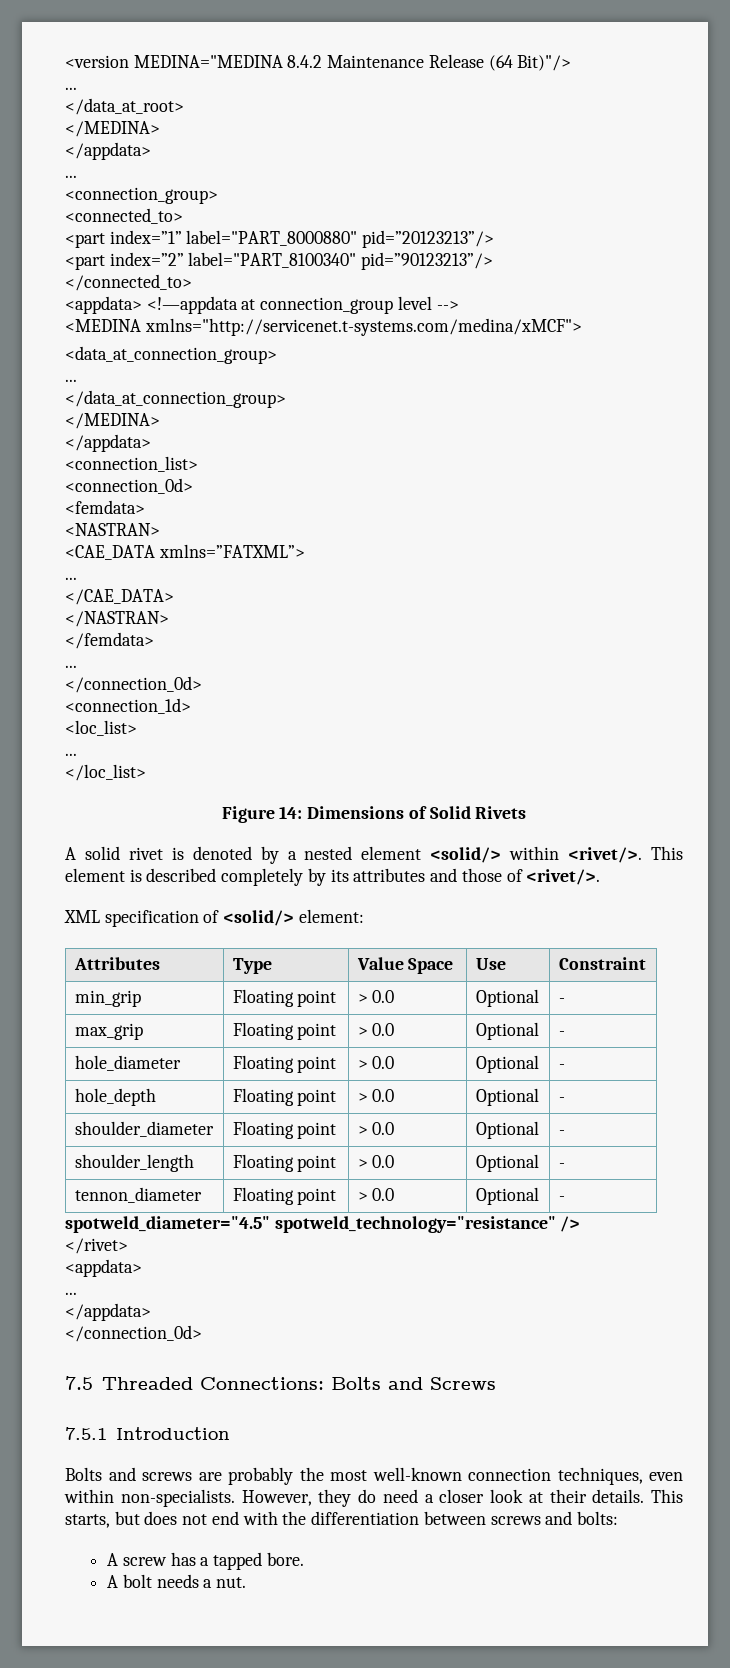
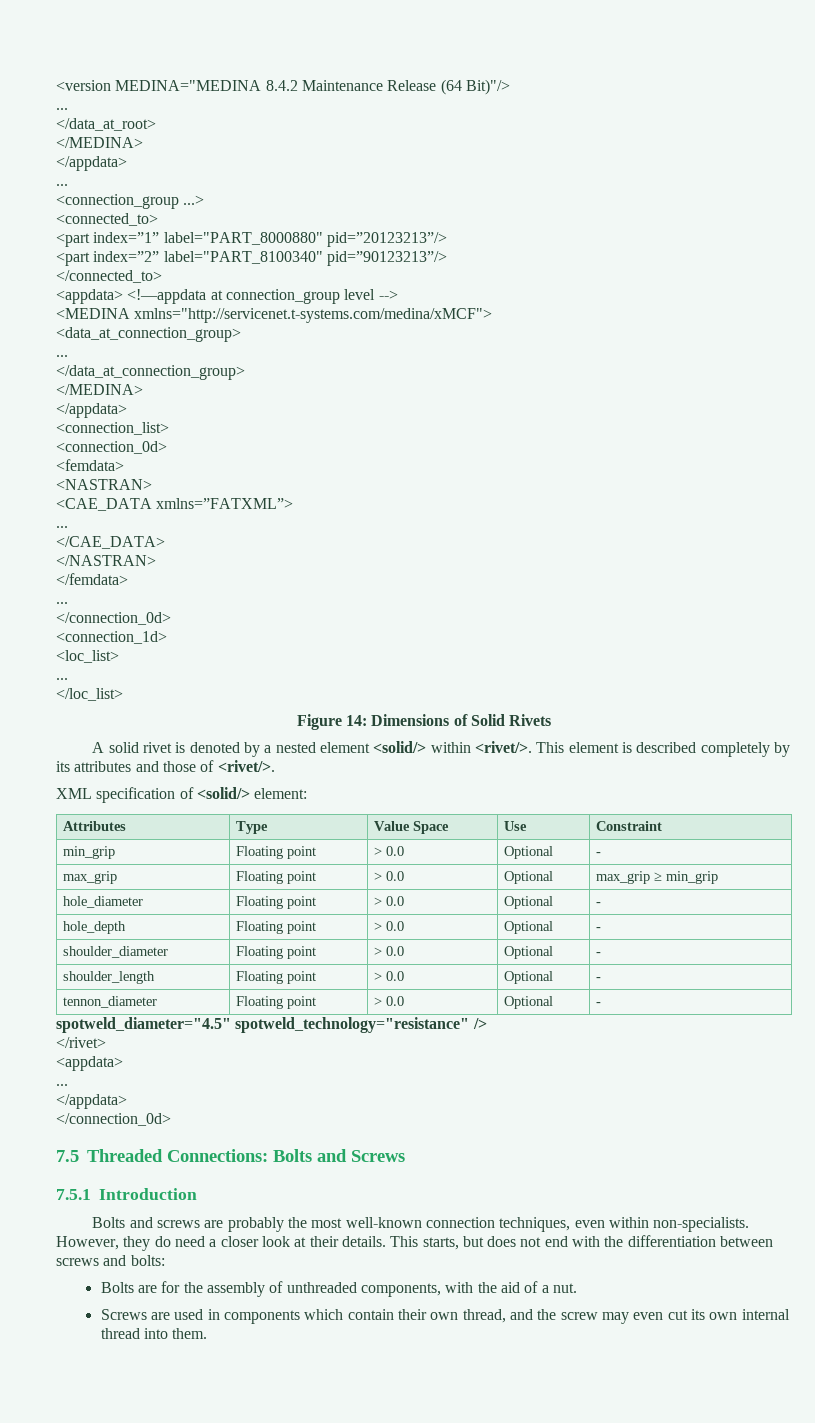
- <connection_group>
+ <connection_group ...>
- max_grip | Floating point | > 0.0 | Optional | -
+ max_grip | Floating point | > 0.0 | Optional | max_grip ≥ min_grip
- A screw has a tapped bore.
- A bolt needs a nut.
+ Bolts are for the assembly of unthreaded components, with the aid of a nut.
+ Screws are used in components which contain their own thread, and the screw may even cut its own internal thread into them.

